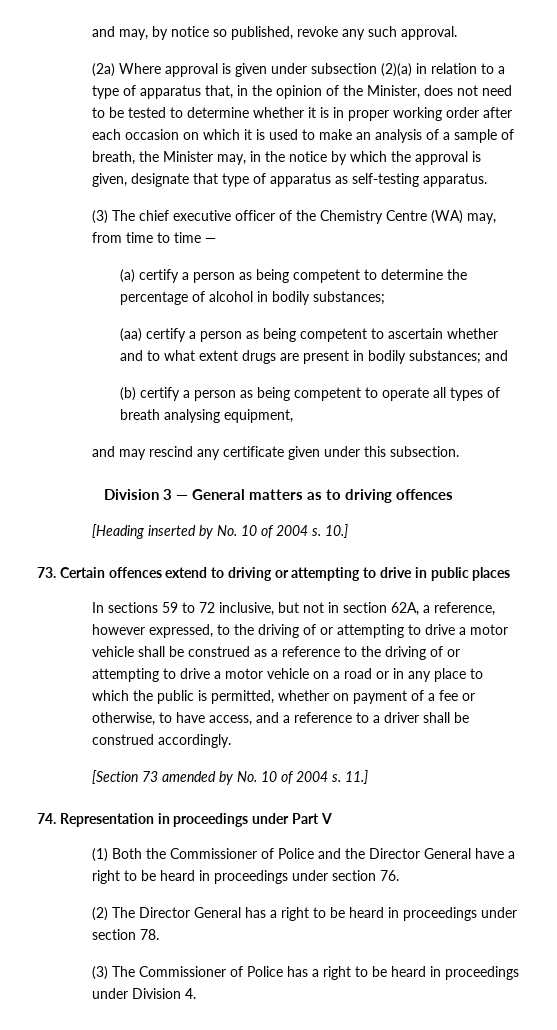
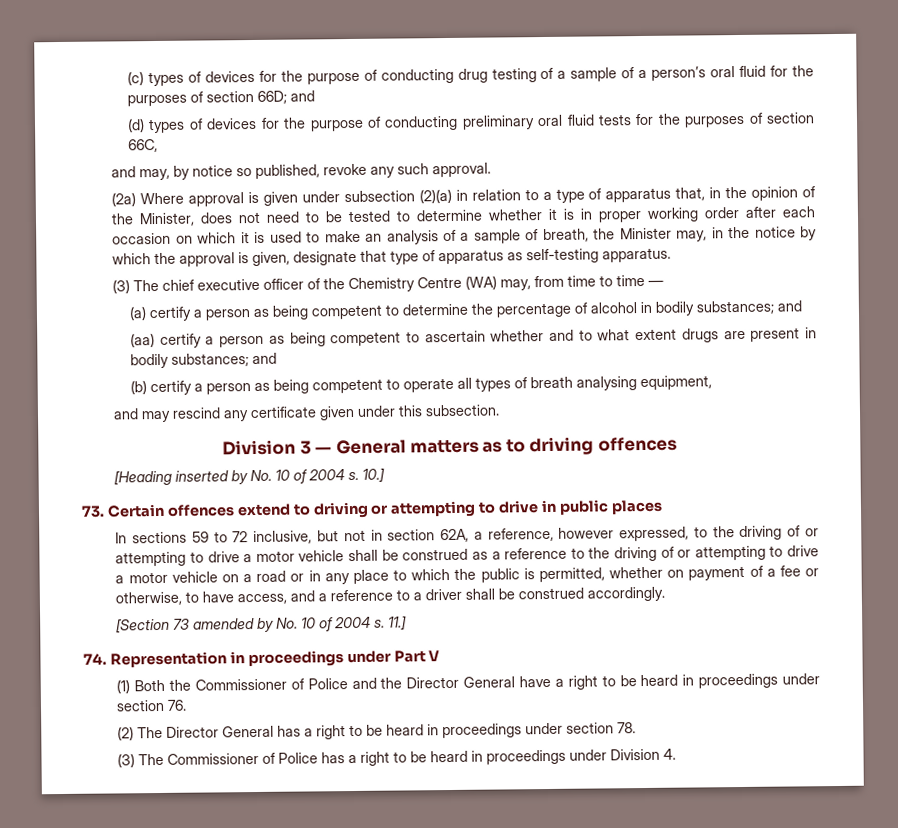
+ (c) types of devices for the purpose of conducting drug testing of a sample of a person’s oral fluid for the purposes of section 66D; and
+ (d) types of devices for the purpose of conducting preliminary oral fluid tests for the purposes of section 66C,
- (a) certify a person as being competent to determine the percentage of alcohol in bodily substances;
+ (a) certify a person as being competent to determine the percentage of alcohol in bodily substances; and

